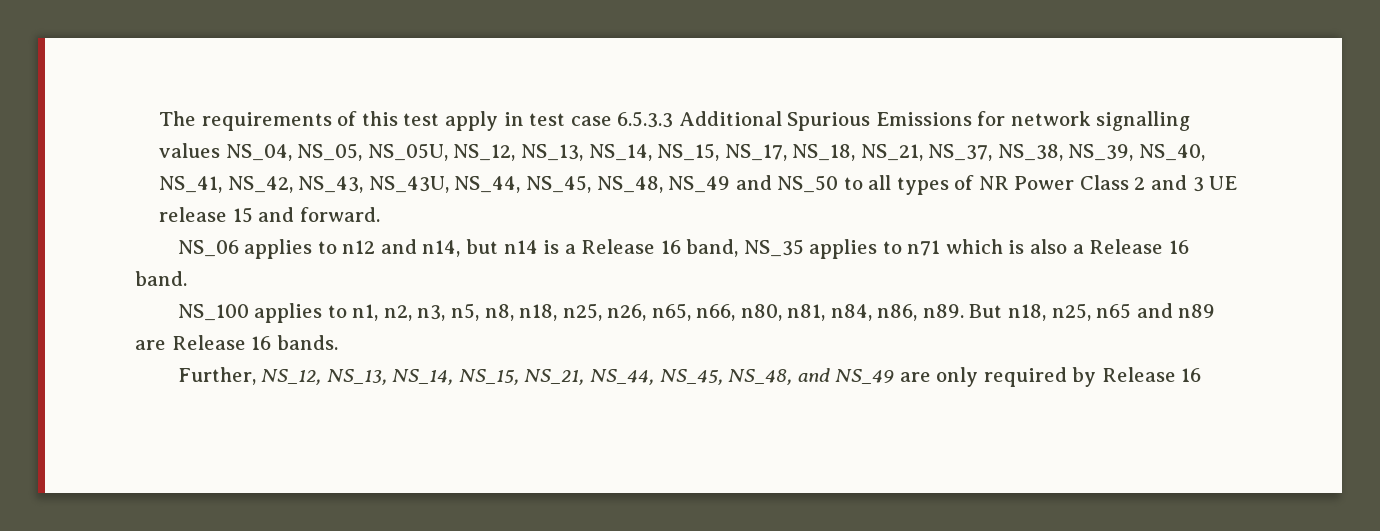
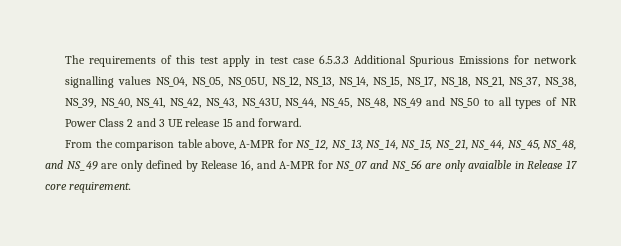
- NS_06 applies to n12 and n14, but n14 is a Release 16 band, NS_35 applies to n71 which is also a Release 16 band.
- NS_100 applies to n1, n2, n3, n5, n8, n18, n25, n26, n65, n66, n80, n81, n84, n86, n89. But n18, n25, n65 and n89 are Release 16 bands.
- Further, NS_12, NS_13, NS_14, NS_15, NS_21, NS_44, NS_45, NS_48, and NS_49 are only required by Release 16
+ From the comparison table above, A-MPR for NS_12, NS_13, NS_14, NS_15, NS_21, NS_44, NS_45, NS_48, and NS_49 are only defined by Release 16, and A-MPR for NS_07 and NS_56 are only avaialble in Release 17 core requirement.

